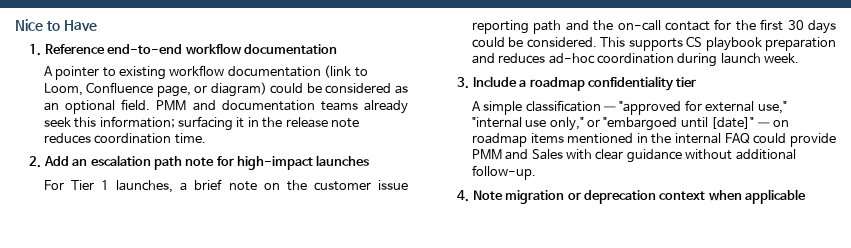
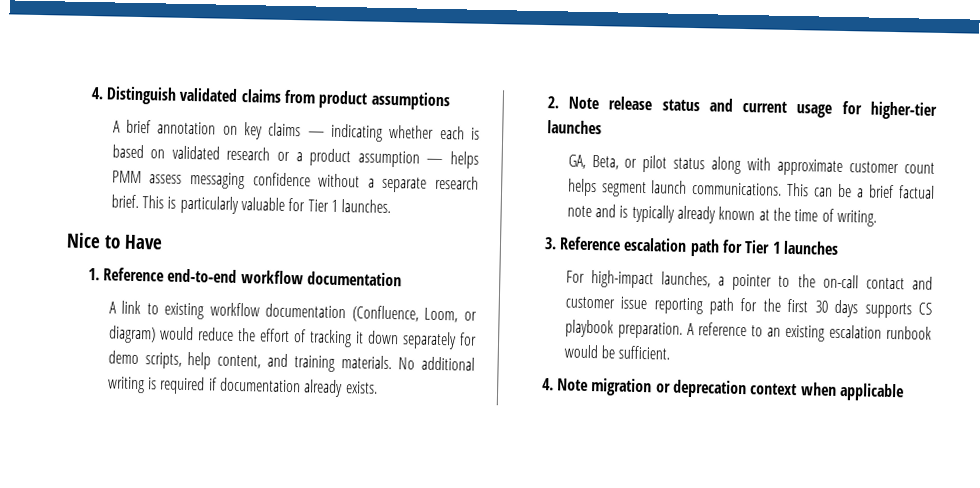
+ 4. Distinguish validated claims from product assumptions
+ A brief annotation on key claims — indicating whether each is based on validated research or a product assumption — helps PMM assess messaging confidence without a separate research brief. This is particularly valuable for Tier 1 launches.
- A pointer to existing workflow documentation (link to Loom, Confluence page, or diagram) could be considered as an optional field. PMM and documentation teams already seek this information; surfacing it in the release note reduces coordination time.
- 2. Add an escalation path note for high-impact launches
- For Tier 1 launches, a brief note on the customer issue reporting path and the on-call contact for the first 30 days could be considered. This supports CS playbook preparation and reduces ad-hoc coordination during launch week.
- 3. Include a roadmap confidentiality tier
- A simple classification — "approved for external use," "internal use only," or "embargoed until [date]" — on roadmap items mentioned in the internal FAQ could provide PMM and Sales with clear guidance without additional follow-up.
+ A link to existing workflow documentation (Confluence, Loom, or diagram) would reduce the effort of tracking it down separately for demo scripts, help content, and training materials. No additional writing is required if documentation already exists.
+ 2. Note release status and current usage for higher-tier launches
+ GA, Beta, or pilot status along with approximate customer count helps segment launch communications. This can be a brief factual note and is typically already known at the time of writing.
+ 3. Reference escalation path for Tier 1 launches
+ For high-impact launches, a pointer to the on-call contact and customer issue reporting path for the first 30 days supports CS playbook preparation. A reference to an existing escalation runbook would be sufficient.

